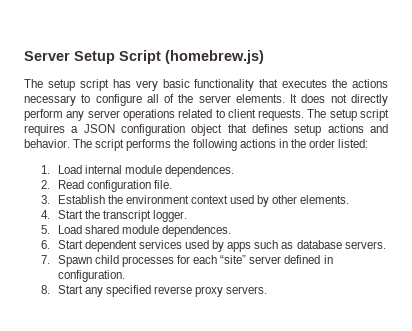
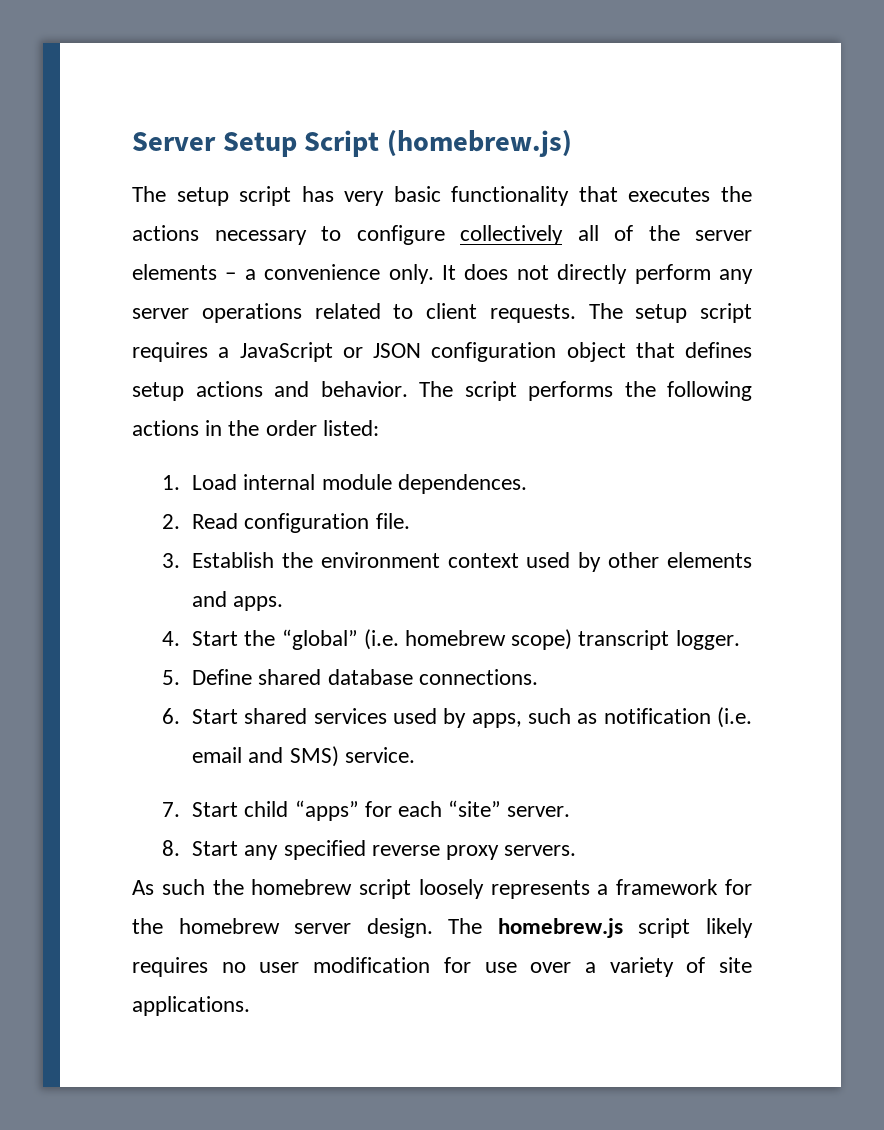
- The setup script has very basic functionality that executes the actions necessary to configure all of the server elements.
+ The setup script has very basic functionality that executes the actions necessary to configure collectively all of the server elements – a convenience only.
- The setup script requires a JSON configuration object that defines setup actions and behavior.
+ The setup script requires a JavaScript or JSON configuration object that defines setup actions and behavior.
- 3. Establish the environment context used by other elements.
+ 3. Establish the environment context used by other elements and apps.
- 4. Start the transcript logger.
+ 4. Start the “global” (i.e. homebrew scope) transcript logger.
- 5. Load shared module dependences.
+ 5. Define shared database connections.
- 6. Start dependent services used by apps such as database servers.
- 7. Spawn child processes for each “site” server defined in configuration.
+ 6. Start shared services used by apps, such as notification (i.e. email and SMS) service.
+ 7. Start child “apps” for each “site” server.
+ As such the homebrew script loosely represents a framework for the homebrew server design. The homebrew.js script likely requires no user modification for use over a variety of site applications.

